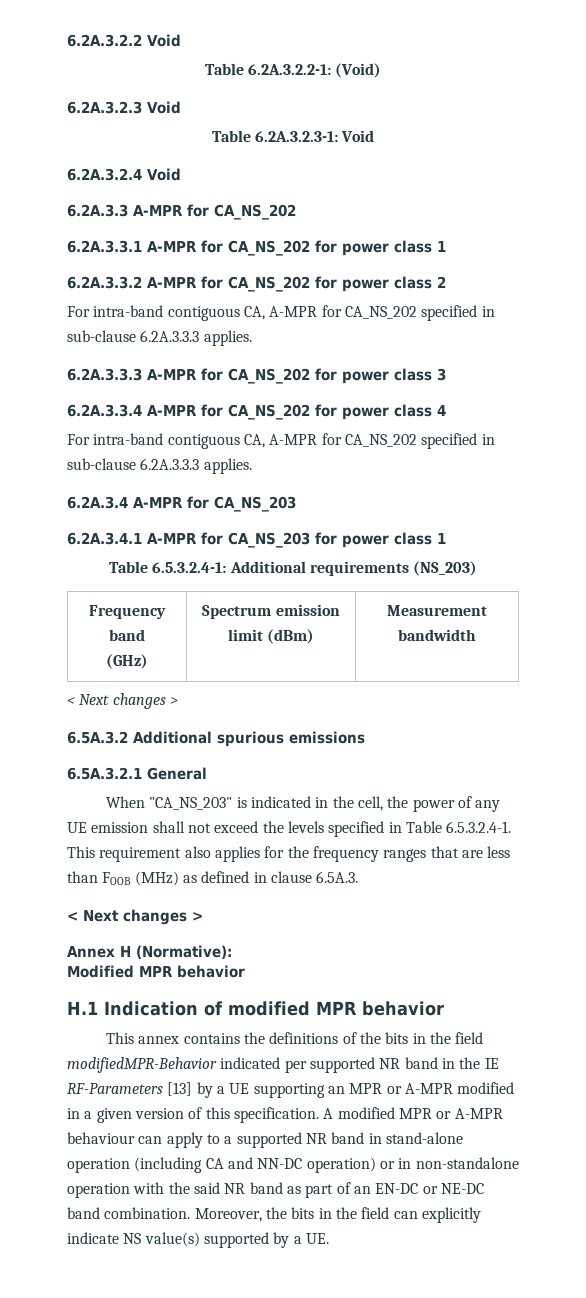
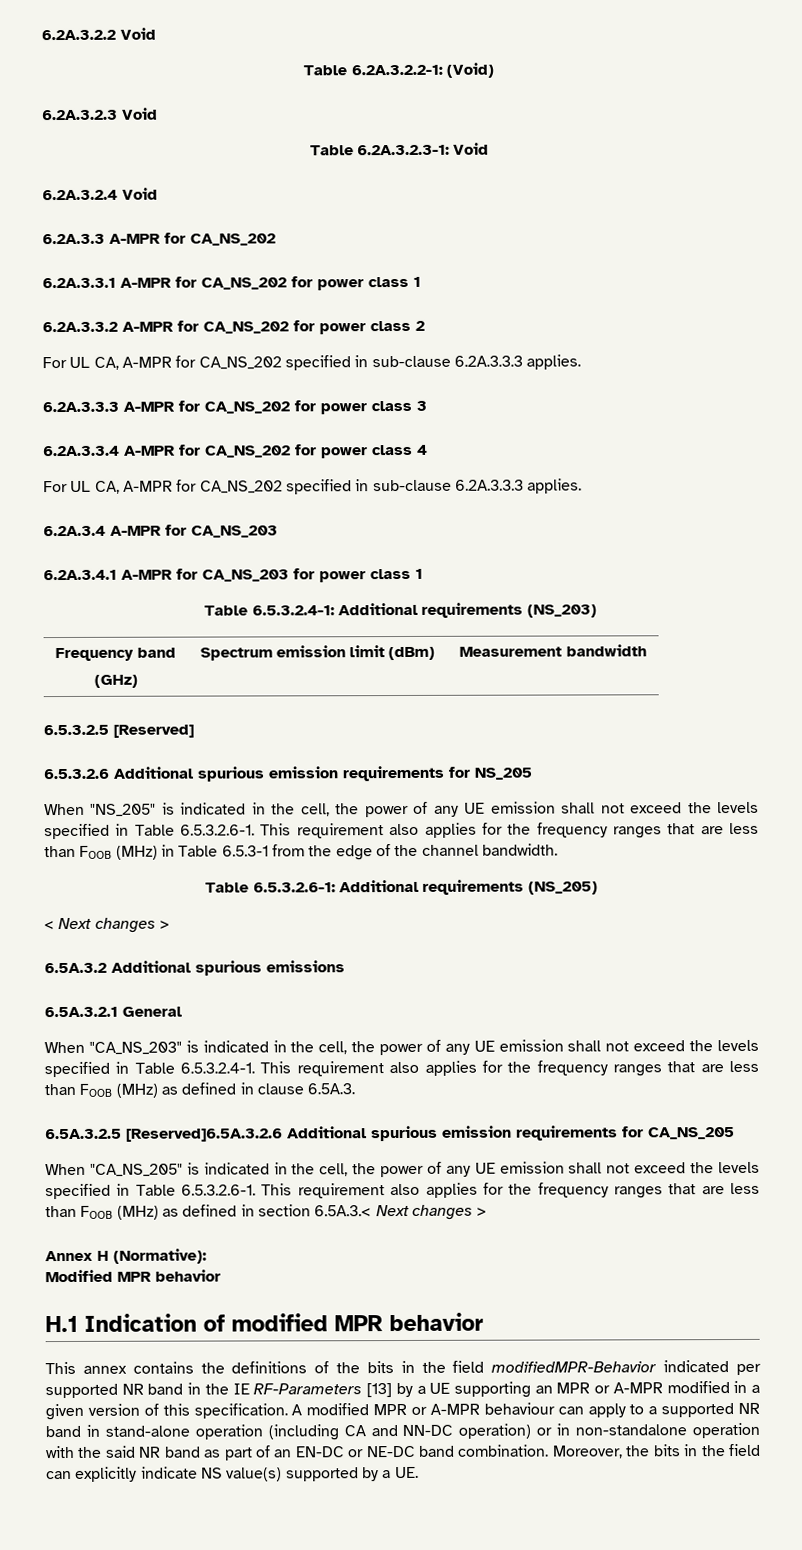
  6.2A.3.3.2 A-MPR for CA_NS_202 for power class 2
- For intra-band contiguous CA, A-MPR for CA_NS_202 specified in sub-clause 6.2A.3.3.3 applies.
+ For UL CA, A-MPR for CA_NS_202 specified in sub-clause 6.2A.3.3.3 applies.
  6.2A.3.3.4 A-MPR for CA_NS_202 for power class 4
- For intra-band contiguous CA, A-MPR for CA_NS_202 specified in sub-clause 6.2A.3.3.3 applies.
+ For UL CA, A-MPR for CA_NS_202 specified in sub-clause 6.2A.3.3.3 applies.
+ 6.5.3.2.5 [Reserved]
+ 6.5.3.2.6 Additional spurious emission requirements for NS_205
+ When "NS_205" is indicated in the cell, the power of any UE emission shall not exceed the levels specified in Table 6.5.3.2.6-1. This requirement also applies for the frequency ranges that are less than FOOB (MHz) in Table 6.5.3-1 from the edge of the channel bandwidth.
+ Table 6.5.3.2.6-1: Additional requirements (NS_205)
  When "CA_NS_203" is indicated in the cell, the power of any UE emission shall not exceed the levels specified in Table 6.5.3.2.4-1. This requirement also applies for the frequency ranges that are less than FOOB (MHz) as defined in clause 6.5A.3.
- < Next changes >
+ 6.5A.3.2.5 [Reserved]6.5A.3.2.6 Additional spurious emission requirements for CA_NS_205
+ When "CA_NS_205" is indicated in the cell, the power of any UE emission shall not exceed the levels specified in Table 6.5.3.2.6-1. This requirement also applies for the frequency ranges that are less than FOOB (MHz) as defined in section 6.5A.3.< Next changes >

